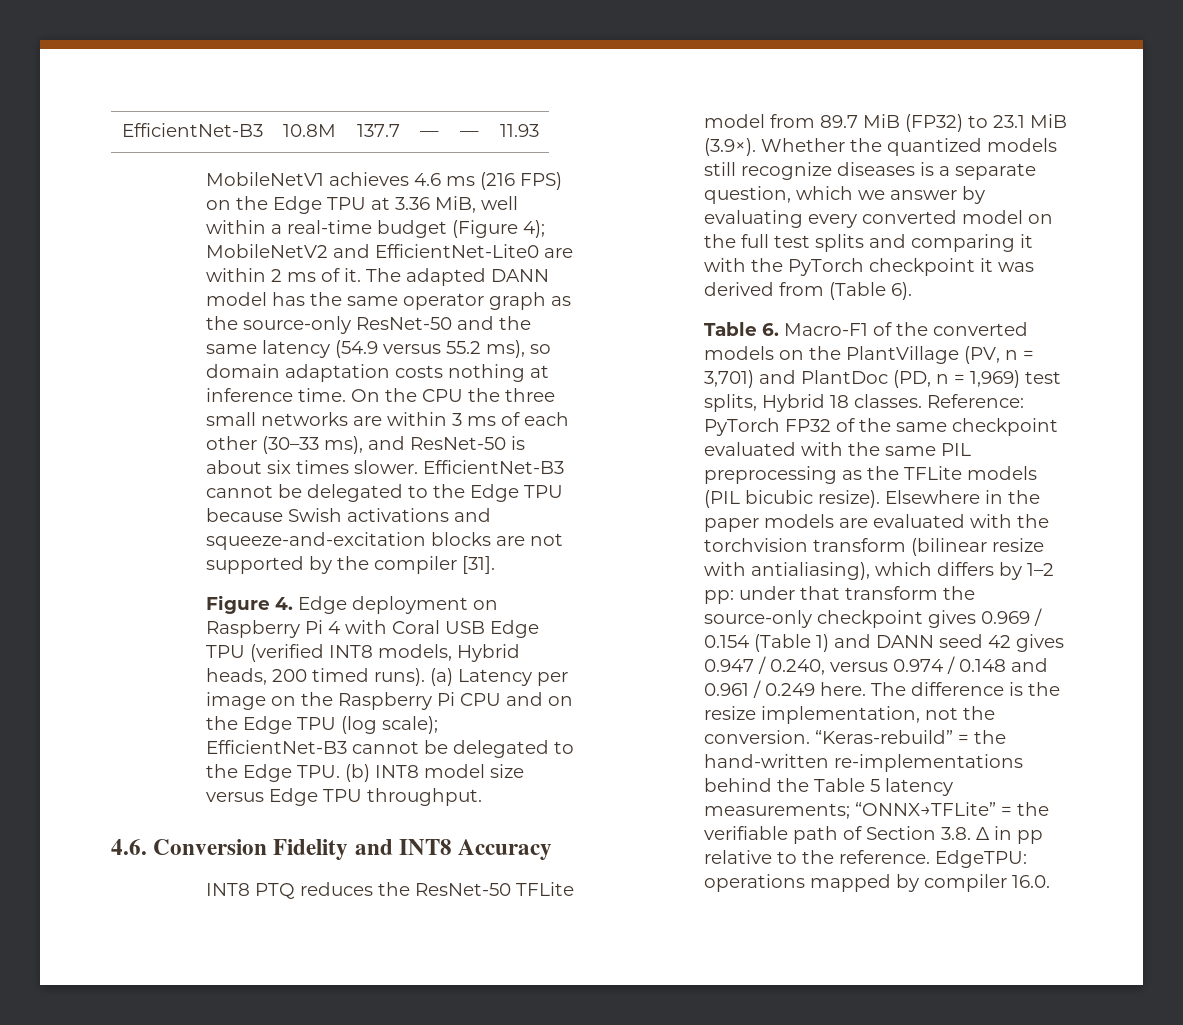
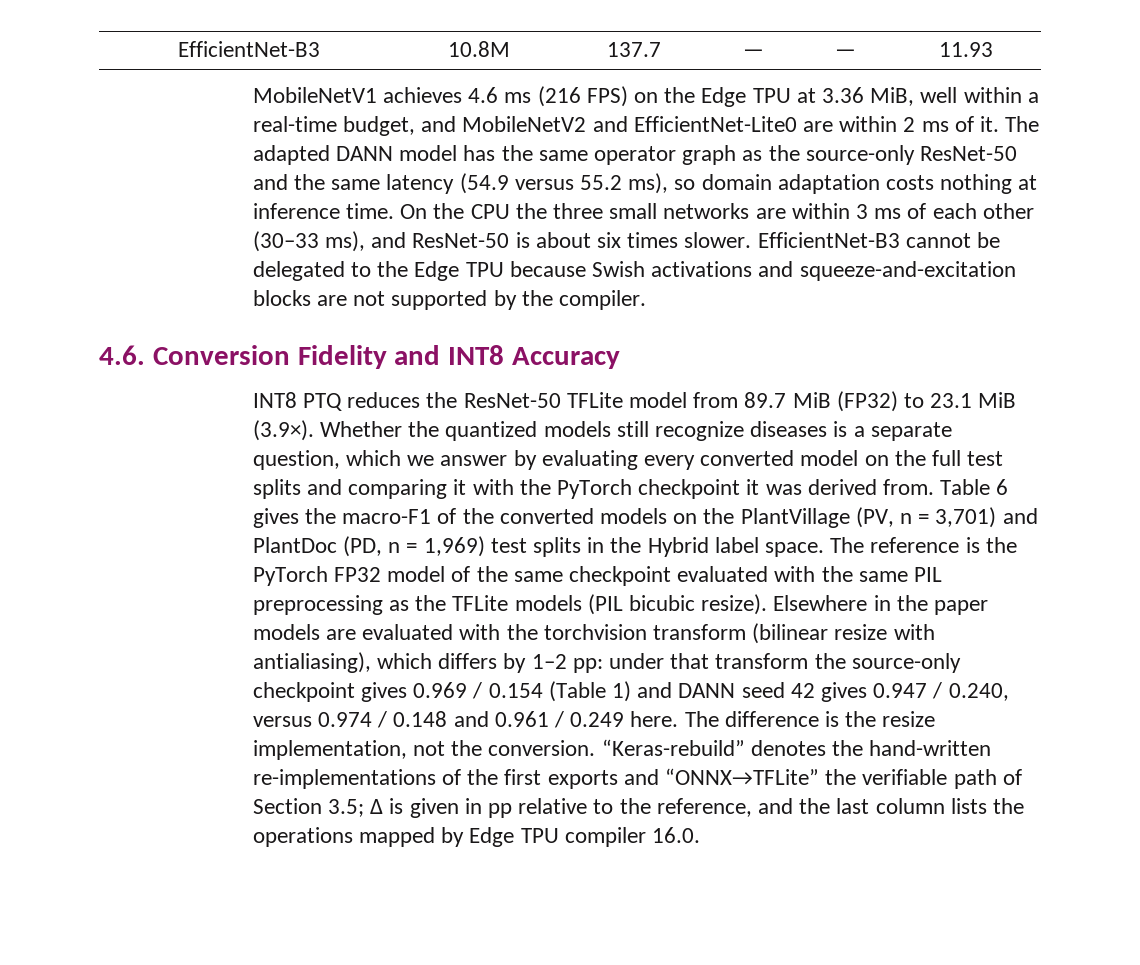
- MobileNetV1 achieves 4.6 ms (216 FPS) on the Edge TPU at 3.36 MiB, well within a real-time budget (Figure 4); MobileNetV2 and EfficientNet-Lite0 are within 2 ms of it.
+ MobileNetV1 achieves 4.6 ms (216 FPS) on the Edge TPU at 3.36 MiB, well within a real-time budget, and MobileNetV2 and EfficientNet-Lite0 are within 2 ms of it.
- EfficientNet-B3 cannot be delegated to the Edge TPU because Swish activations and squeeze-and-excitation blocks are not supported by the compiler [31].
- Figure 4. Edge deployment on Raspberry Pi 4 with Coral USB Edge TPU (verified INT8 models, Hybrid heads, 200 timed runs). (a) Latency per image on the Raspberry Pi CPU and on the Edge TPU (log scale); EfficientNet-B3 cannot be delegated to the Edge TPU. (b) INT8 model size versus Edge TPU throughput.
+ EfficientNet-B3 cannot be delegated to the Edge TPU because Swish activations and squeeze-and-excitation blocks are not supported by the compiler.
- INT8 PTQ reduces the ResNet-50 TFLite model from 89.7 MiB (FP32) to 23.1 MiB (3.9×). Whether the quantized models still recognize diseases is a separate question, which we answer by evaluating every converted model on the full test splits and comparing it with the PyTorch checkpoint it was derived from (Table 6).
- Table 6. Macro-F1 of the converted models on the PlantVillage (PV, n = 3,701) and PlantDoc (PD, n = 1,969) test splits, Hybrid 18 classes. Reference: PyTorch FP32 of the same checkpoint evaluated with the same PIL preprocessing as the TFLite models (PIL bicubic resize).
+ INT8 PTQ reduces the ResNet-50 TFLite model from 89.7 MiB (FP32) to 23.1 MiB (3.9×). Whether the quantized models still recognize diseases is a separate question, which we answer by evaluating every converted model on the full test splits and comparing it with the PyTorch checkpoint it was derived from. Table 6 gives the macro-F1 of the converted models on the PlantVillage (PV, n = 3,701) and PlantDoc (PD, n = 1,969) test splits in the Hybrid label space. The reference is the PyTorch FP32 model of the same checkpoint evaluated with the same PIL preprocessing as the TFLite models (PIL bicubic resize).
- “Keras-rebuild” = the hand-written re-implementations behind the Table 5 latency measurements; “ONNX→TFLite” = the verifiable path of Section 3.8. Δ in pp relative to the reference. EdgeTPU: operations mapped by compiler 16.0.
+ “Keras-rebuild” denotes the hand-written re-implementations of the first exports and “ONNX→TFLite” the verifiable path of Section 3.5; Δ is given in pp relative to the reference, and the last column lists the operations mapped by Edge TPU compiler 16.0.

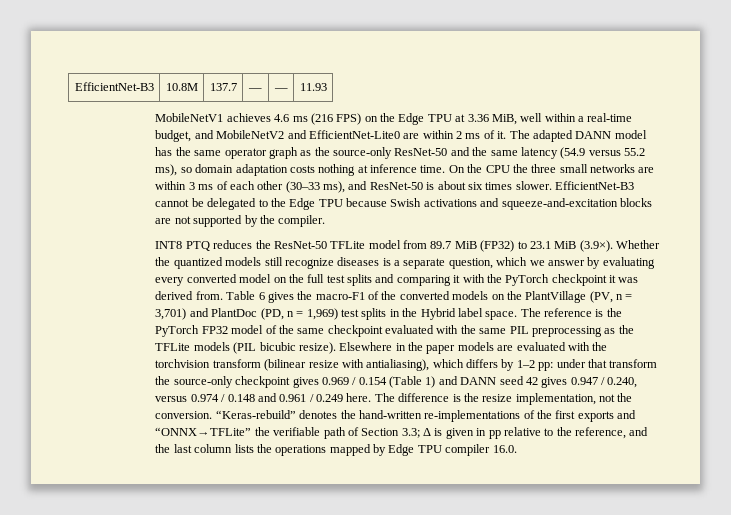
- 4.6. Conversion Fidelity and INT8 Accuracy
- “Keras-rebuild” denotes the hand-written re-implementations of the first exports and “ONNX→TFLite” the verifiable path of Section 3.5; Δ is given in pp relative to the reference, and the last column lists the operations mapped by Edge TPU compiler 16.0.
+ “Keras-rebuild” denotes the hand-written re-implementations of the first exports and “ONNX→TFLite” the verifiable path of Section 3.3; Δ is given in pp relative to the reference, and the last column lists the operations mapped by Edge TPU compiler 16.0.

